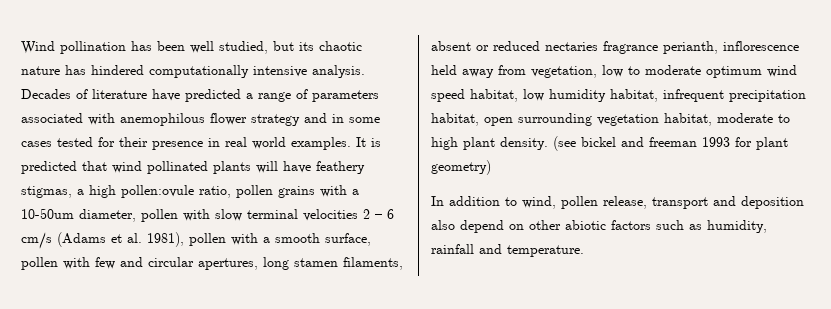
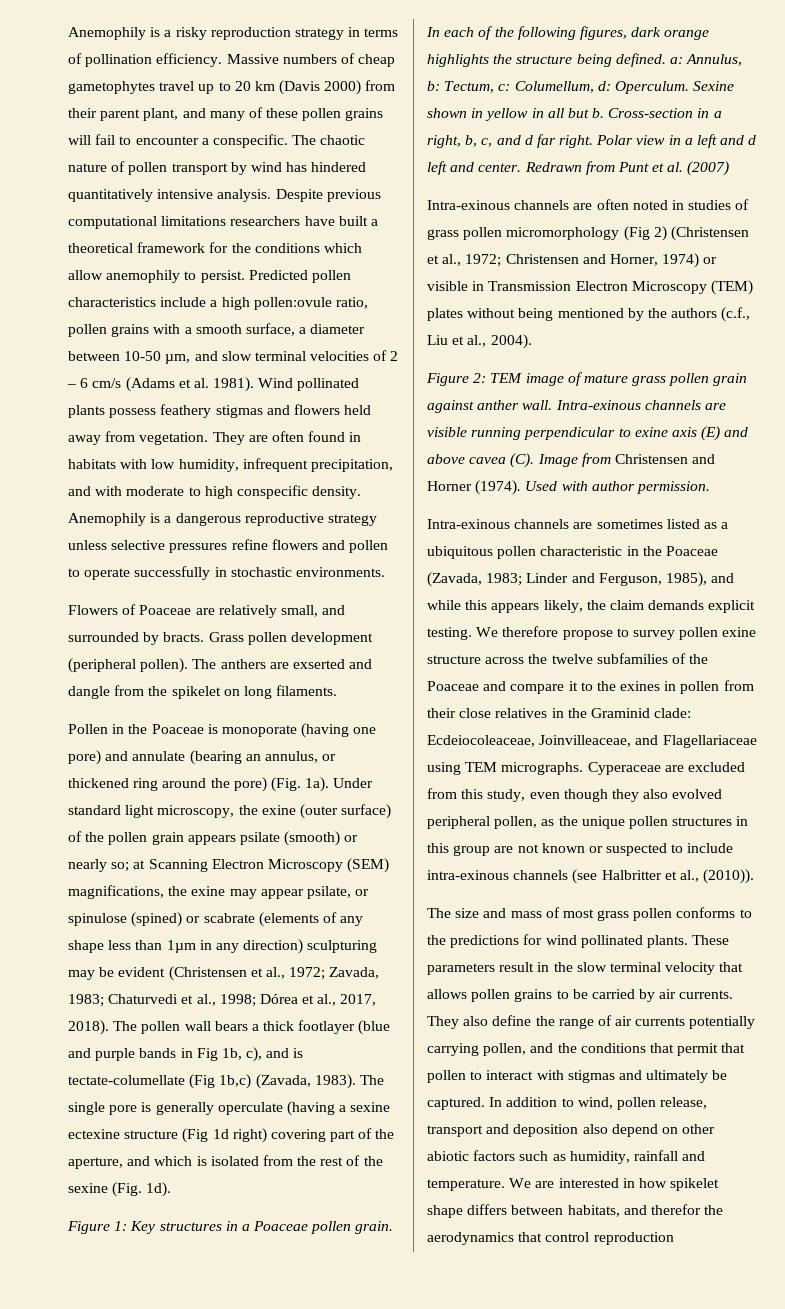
- Wind pollination has been well studied, but its chaotic nature has hindered computationally intensive analysis.
+ Anemophily is a risky reproduction strategy in terms of pollination efficiency. Massive numbers of cheap gametophytes travel up to 20 km (Davis 2000) from their parent plant, and many of these pollen grains will fail to encounter a conspecific. The chaotic nature of pollen transport by wind has hindered quantitatively intensive analysis.
- Decades of literature have predicted a range of parameters associated with anemophilous flower strategy and in some cases tested for their presence in real world examples. It is predicted that wind pollinated plants will have feathery stigmas, a high pollen:ovule ratio, pollen grains with a 10-50um diameter, pollen with slow terminal velocities 2 – 6 cm/s (Adams et al. 1981), pollen with a smooth surface, pollen with few and circular apertures, long stamen filaments, absent or reduced nectaries fragrance perianth, inflorescence held away from vegetation, low to moderate optimum wind speed habitat, low humidity habitat, infrequent precipitation habitat, open surrounding vegetation habitat, moderate to high plant density. (see bickel and freeman 1993 for plant geometry)
- In addition to wind, pollen release, transport and deposition also depend on other abiotic factors such as humidity, rainfall and temperature.
+ Despite previous computational limitations researchers have built a theoretical framework for the conditions which allow anemophily to persist. Predicted pollen characteristics include a high pollen:ovule ratio, pollen grains with a smooth surface, a diameter between 10-50 µm, and slow terminal velocities of 2 – 6 cm/s (Adams et al. 1981). Wind pollinated plants possess feathery stigmas and flowers held away from vegetation. They are often found in habitats with low humidity, infrequent precipitation, and with moderate to high conspecific density. Anemophily is a dangerous reproductive strategy unless selective pressures refine flowers and pollen to operate successfully in stochastic environments.
+ Flowers of Poaceae are relatively small, and surrounded by bracts. Grass pollen development (peripheral pollen). The anthers are exserted and dangle from the spikelet on long filaments.
+ Pollen in the Poaceae is monoporate (having one pore) and annulate (bearing an annulus, or thickened ring around the pore) (Fig. 1a). Under standard light microscopy, the exine (outer surface) of the pollen grain appears psilate (smooth) or nearly so; at Scanning Electron Microscopy (SEM) magnifications, the exine may appear psilate, or spinulose (spined) or scabrate (elements of any shape less than 1µm in any direction) sculpturing may be evident (Christensen et al., 1972; Zavada, 1983; Chaturvedi et al., 1998; Dórea et al., 2017, 2018). The pollen wall bears a thick footlayer (blue and purple bands in Fig 1b, c), and is tectate-columellate (Fig 1b,c) (Zavada, 1983). The single pore is generally operculate (having a sexine ectexine structure (Fig 1d right) covering part of the aperture, and which is isolated from the rest of the sexine (Fig. 1d).
+ Figure 1: Key structures in a Poaceae pollen grain. In each of the following figures, dark orange highlights the structure being defined. a: Annulus, b: Tectum, c: Columellum, d: Operculum. Sexine shown in yellow in all but b. Cross-section in a right, b, c, and d far right. Polar view in a left and d left and center. Redrawn from Punt et al. (2007)
+ Intra-exinous channels are often noted in studies of grass pollen micromorphology (Fig 2) (Christensen et al., 1972; Christensen and Horner, 1974) or visible in Transmission Electron Microscopy (TEM) plates without being mentioned by the authors (c.f., Liu et al., 2004).
+ Figure 2: TEM image of mature grass pollen grain against anther wall. Intra-exinous channels are visible running perpendicular to exine axis (E) and above cavea (C). Image from Christensen and Horner (1974). Used with author permission.
+ Intra-exinous channels are sometimes listed as a ubiquitous pollen characteristic in the Poaceae (Zavada, 1983; Linder and Ferguson, 1985), and while this appears likely, the claim demands explicit testing. We therefore propose to survey pollen exine structure across the twelve subfamilies of the Poaceae and compare it to the exines in pollen from their close relatives in the Graminid clade: Ecdeiocoleaceae, Joinvilleaceae, and Flagellariaceae using TEM micrographs. Cyperaceae are excluded from this study, even though they also evolved peripheral pollen, as the unique pollen structures in this group are not known or suspected to include intra-exinous channels (see Halbritter et al., (2010)).
+ The size and mass of most grass pollen conforms to the predictions for wind pollinated plants. These parameters result in the slow terminal velocity that allows pollen grains to be carried by air currents. They also define the range of air currents potentially carrying pollen, and the conditions that permit that pollen to interact with stigmas and ultimately be captured. In addition to wind, pollen release, transport and deposition also depend on other abiotic factors such as humidity, rainfall and temperature.
+ We are interested in how spikelet shape differs between habitats, and therefor the aerodynamics that control reproduction

